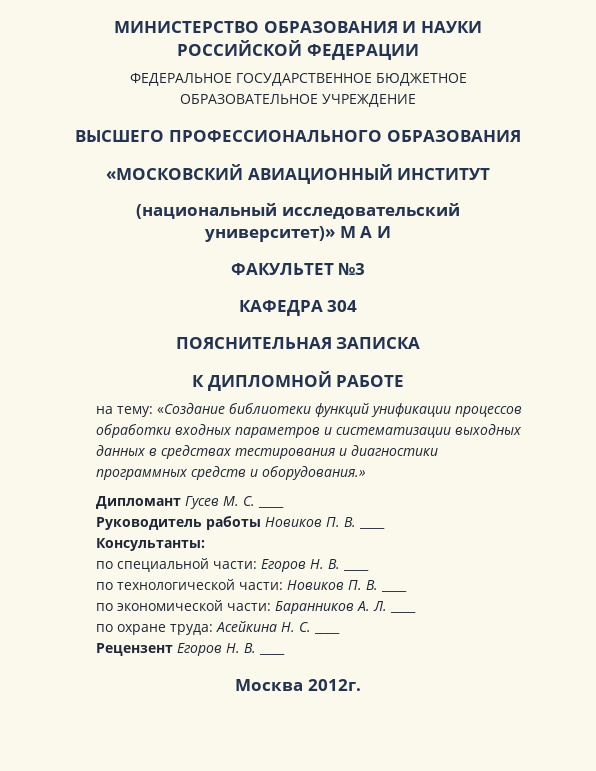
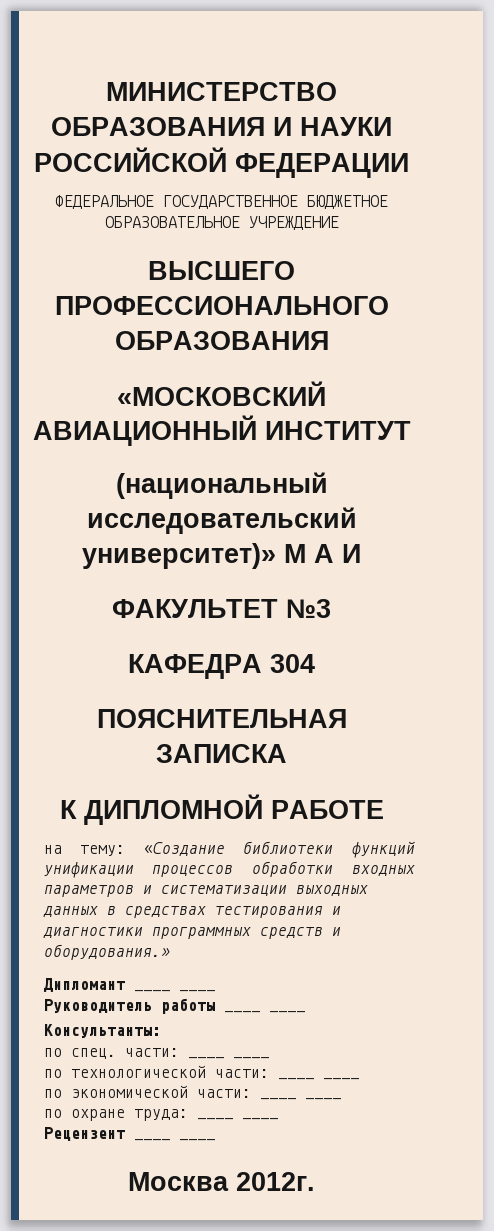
- Дипломант Гусев М. С. ____
+ Дипломант ____ ____
- Руководитель работы Новиков П. В. ____
+ Руководитель работы ____ ____
- по специальной части: Егоров Н. В. ____
+ по спец. части: ____ ____
- по технологической части: Новиков П. В. ____
+ по технологической части: ____ ____
- по экономической части: Баранников А. Л. ____
+ по экономической части: ____ ____
- по охране труда: Асейкина Н. С. ____
+ по охране труда: ____ ____
- Рецензент Егоров Н. В. ____
+ Рецензент ____ ____

